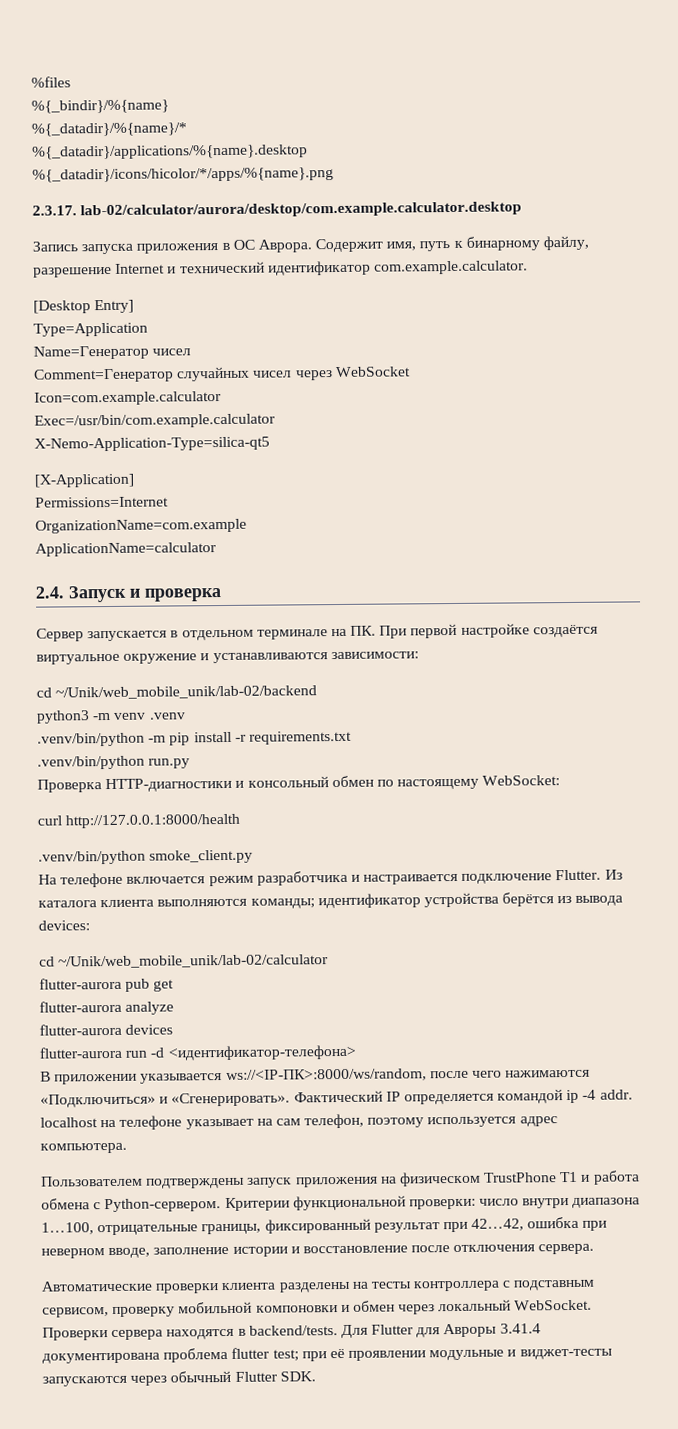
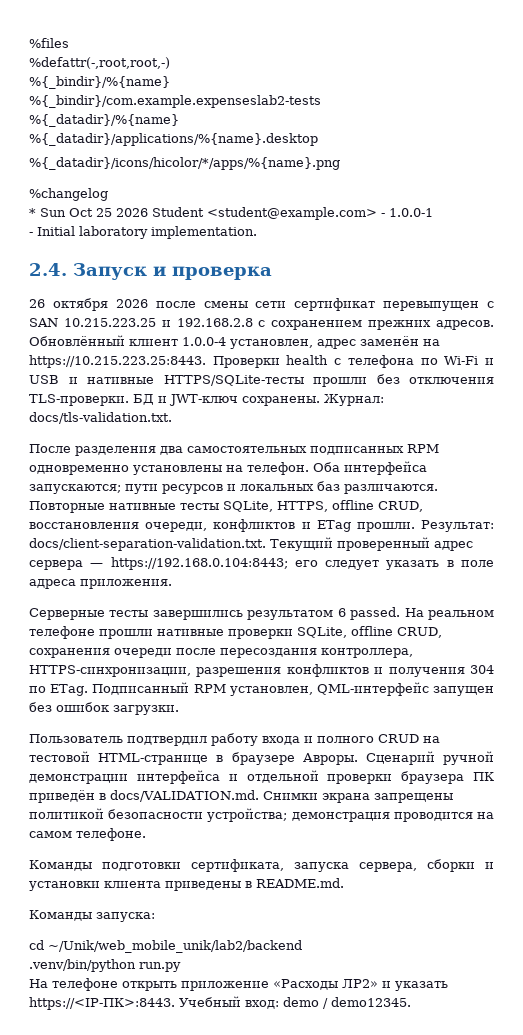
+ %defattr(-,root,root,-)
- %{_datadir}/%{name}/*
+ %{_bindir}/com.example.expenseslab2-tests
+ %{_datadir}/%{name}
- 2.3.17. lab-02/calculator/aurora/desktop/com.example.calculator.desktop
- Запись запуска приложения в ОС Аврора. Содержит имя, путь к бинарному файлу, разрешение Internet и технический идентификатор com.example.calculator.
- [Desktop Entry]
- Type=Application
- Name=Генератор чисел
- Comment=Генератор случайных чисел через WebSocket
- Icon=com.example.calculator
- Exec=/usr/bin/com.example.calculator
- X-Nemo-Application-Type=silica-qt5
- [X-Application]
- Permissions=Internet
- OrganizationName=com.example
- ApplicationName=calculator
+ %changelog
+ * Sun Oct 25 2026 Student <student@example.com> - 1.0.0-1
+ - Initial laboratory implementation.
  2.4. Запуск и проверка
- Сервер запускается в отдельном терминале на ПК. При первой настройке создаётся виртуальное окружение и устанавливаются зависимости:
- cd ~/Unik/web_mobile_unik/lab-02/backend
- python3 -m venv .venv
- .venv/bin/python -m pip install -r requirements.txt
+ 26 октября 2026 после смены сети сертификат перевыпущен с SAN 10.215.223.25 и 192.168.2.8 с сохранением прежних адресов. Обновлённый клиент 1.0.0-4 установлен, адрес заменён на https://10.215.223.25:8443. Проверки health с телефона по Wi-Fi и USB и нативные HTTPS/SQLite-тесты прошли без отключения TLS-проверки. БД и JWT-ключ сохранены. Журнал: docs/tls-validation.txt.
+ После разделения два самостоятельных подписанных RPM одновременно установлены на телефон. Оба интерфейса запускаются; пути ресурсов и локальных баз различаются. Повторные нативные тесты SQLite, HTTPS, offline CRUD, восстановления очереди, конфликтов и ETag прошли. Результат: docs/client-separation-validation.txt. Текущий проверенный адрес сервера — https://192.168.0.104:8443; его следует указать в поле адреса приложения.
+ Серверные тесты завершились результатом 6 passed. На реальном телефоне прошли нативные проверки SQLite, offline CRUD, сохранения очереди после пересоздания контроллера, HTTPS-синхронизации, разрешения конфликтов и получения 304 по ETag. Подписанный RPM установлен, QML-интерфейс запущен без ошибок загрузки.
+ Пользователь подтвердил работу входа и полного CRUD на тестовой HTML-странице в браузере Авроры. Сценарий ручной демонстрации интерфейса и отдельной проверки браузера ПК приведён в docs/VALIDATION.md. Снимки экрана запрещены политикой безопасности устройства; демонстрация проводится на самом телефоне.
+ Команды подготовки сертификата, запуска сервера, сборки и установки клиента приведены в README.md.
+ Команды запуска:
+ cd ~/Unik/web_mobile_unik/lab2/backend
  .venv/bin/python run.py
- Проверка HTTP-диагностики и консольный обмен по настоящему WebSocket:
- curl http://127.0.0.1:8000/health
- .venv/bin/python smoke_client.py
- На телефоне включается режим разработчика и настраивается подключение Flutter. Из каталога клиента выполняются команды; идентификатор устройства берётся из вывода devices:
- cd ~/Unik/web_mobile_unik/lab-02/calculator
- flutter-aurora pub get
- flutter-aurora analyze
- flutter-aurora devices
- flutter-aurora run -d <идентификатор-телефона>
- В приложении указывается ws://<IP-ПК>:8000/ws/random, после чего нажимаются «Подключиться» и «Сгенерировать». Фактический IP определяется командой ip -4 addr. localhost на телефоне указывает на сам телефон, поэтому используется адрес компьютера.
- Пользователем подтверждены запуск приложения на физическом TrustPhone T1 и работа обмена с Python-сервером. Критерии функциональной проверки: число внутри диапазона 1…100, отрицательные границы, фиксированный результат при 42…42, ошибка при неверном вводе, заполнение истории и восстановление после отключения сервера.
- Автоматические проверки клиента разделены на тесты контроллера с подставным сервисом, проверку мобильной компоновки и обмен через локальный WebSocket. Проверки сервера находятся в backend/tests. Для Flutter для Авроры 3.41.4 документирована проблема flutter test; при её проявлении модульные и виджет-тесты запускаются через обычный Flutter SDK.
+ На телефоне открыть приложение «Расходы ЛР2» и указать https://<IP-ПК>:8443. Учебный вход: demo / demo12345.

